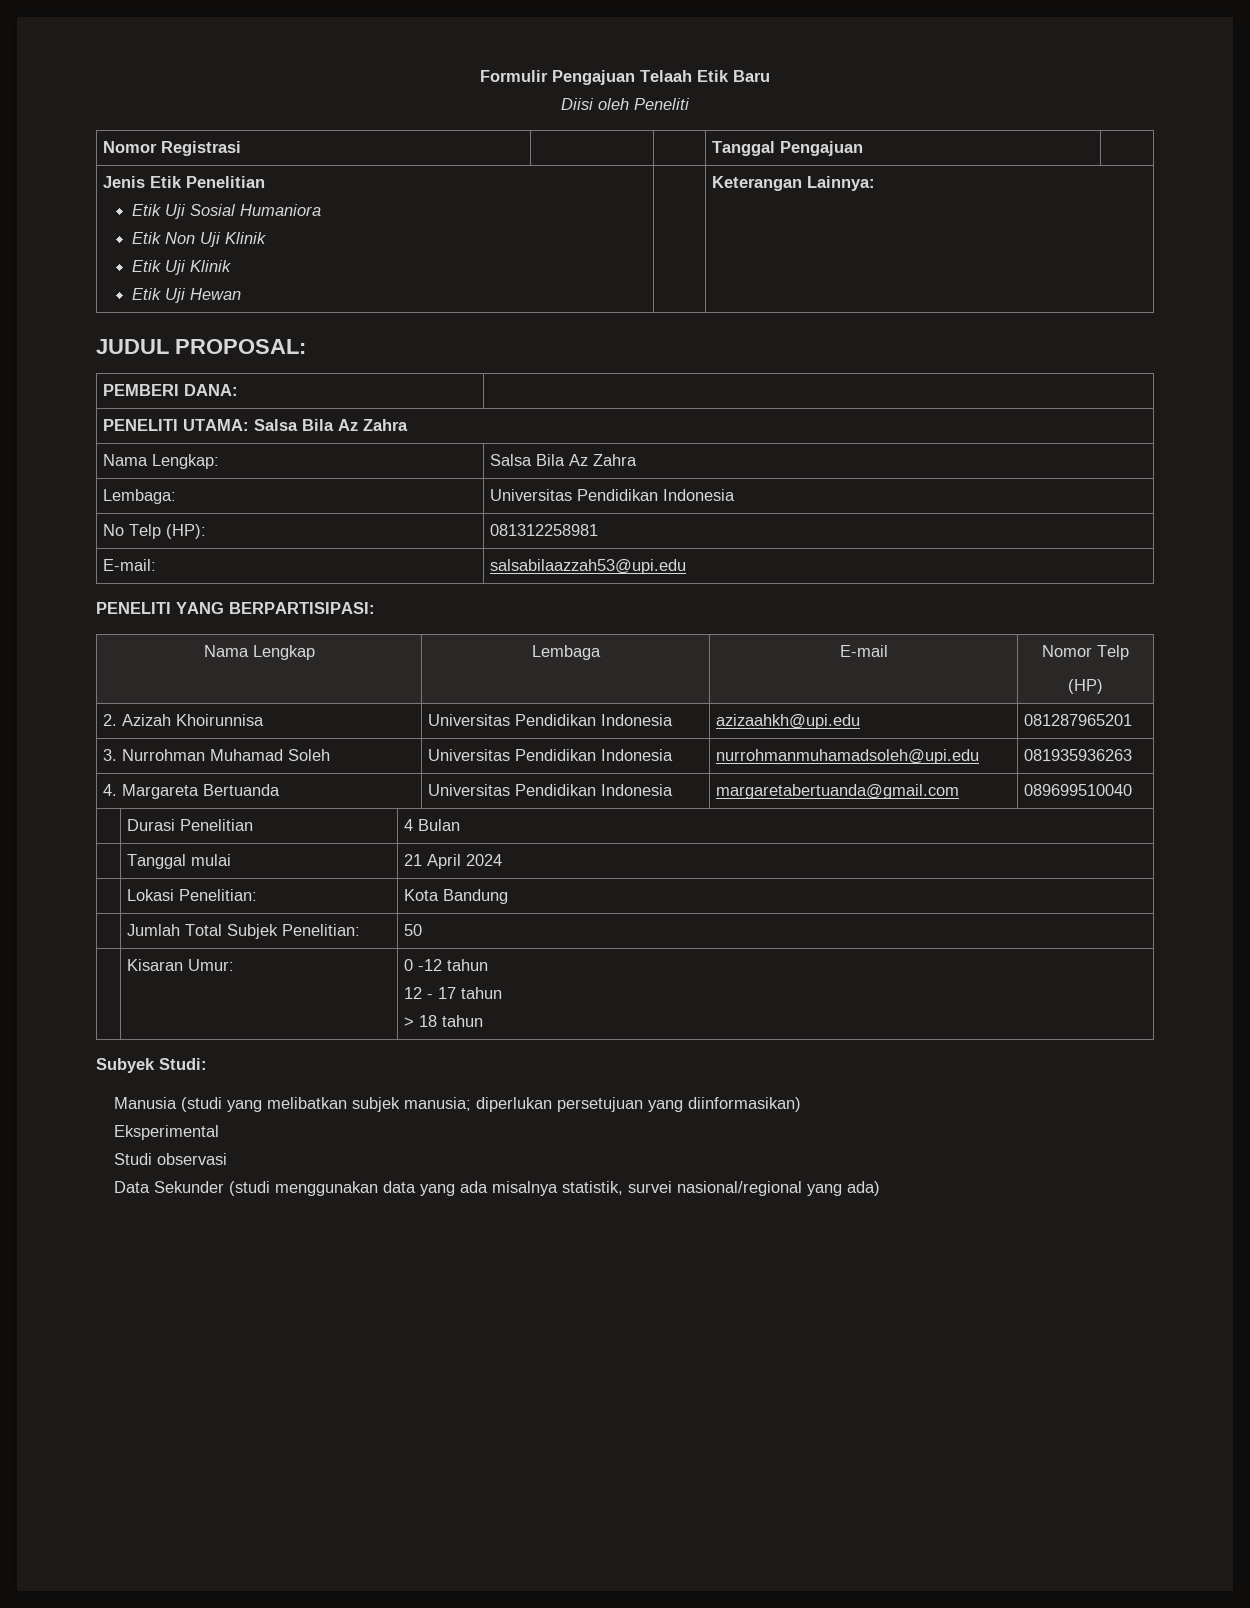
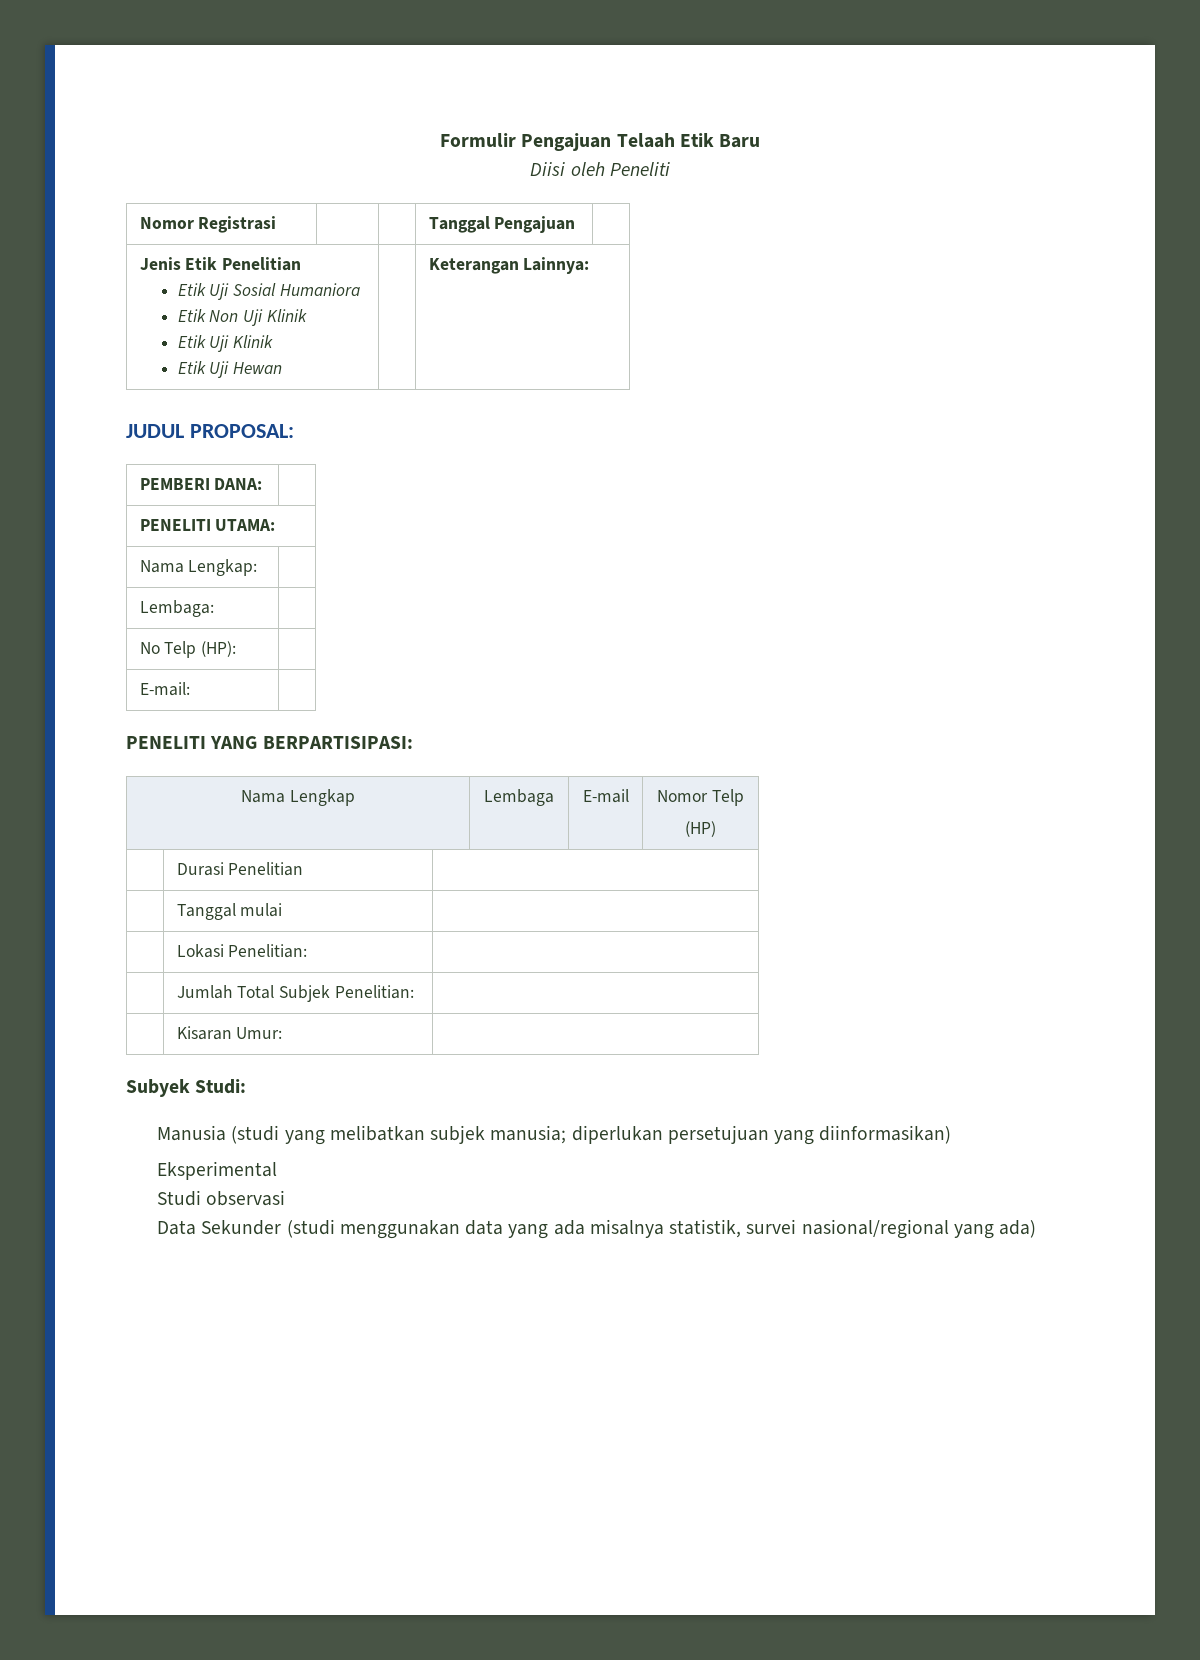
- PENELITI UTAMA: Salsa Bila Az Zahra
- Nama Lengkap: | Salsa Bila Az Zahra
- Lembaga: | Universitas Pendidikan Indonesia
+ PENELITI UTAMA:
+ Nama Lengkap: |
+ Lembaga: |
- No Telp (HP): | 081312258981
+ No Telp (HP): |
- E-mail: | salsabilaazzah53@upi.edu
+ E-mail: |
- 2. Azizah Khoirunnisa | Universitas Pendidikan Indonesia | azizaahkh@upi.edu | 081287965201
- 3. Nurrohman Muhamad Soleh | Universitas Pendidikan Indonesia | nurrohmanmuhamadsoleh@upi.edu | 081935936263
- 4. Margareta Bertuanda | Universitas Pendidikan Indonesia | margaretabertuanda@gmail.com | 089699510040
- | Durasi Penelitian | 4 Bulan
+ | Durasi Penelitian |
- | Tanggal mulai | 21 April 2024
+ | Tanggal mulai |
- | Lokasi Penelitian: | Kota Bandung
+ | Lokasi Penelitian: |
- | Jumlah Total Subjek Penelitian: | 50
+ | Jumlah Total Subjek Penelitian: |
- | Kisaran Umur: | 0 -12 tahun
- 12 - 17 tahun
- > 18 tahun
+ | Kisaran Umur: |

